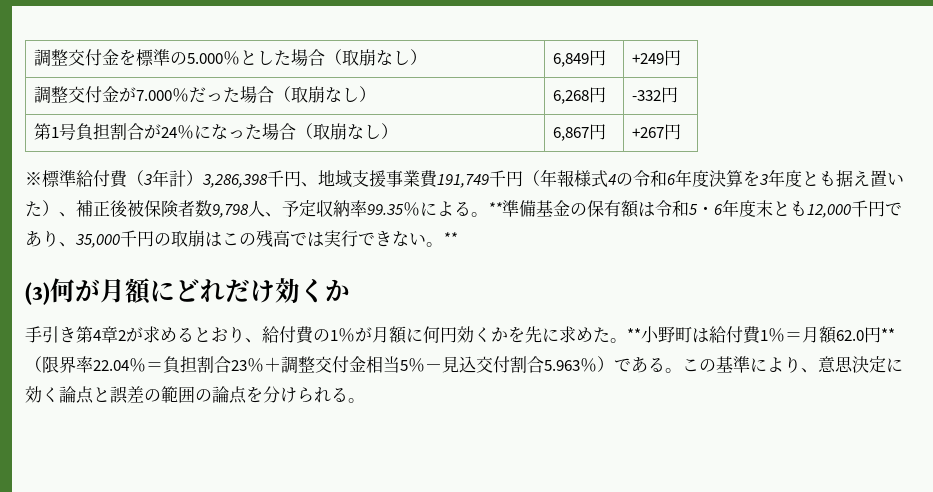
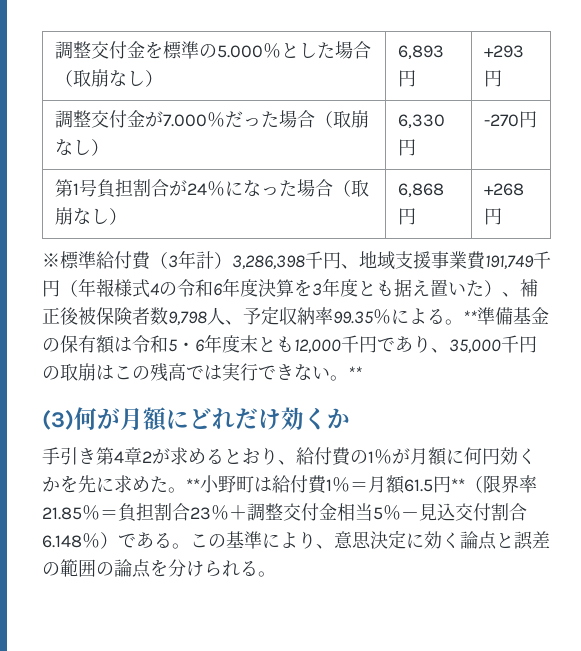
- 調整交付金を標準の5.000％とした場合（取崩なし） | 6,849円 | +249円
+ 調整交付金を標準の5.000％とした場合（取崩なし） | 6,893円 | +293円
- 調整交付金が7.000％だった場合（取崩なし） | 6,268円 | -332円
+ 調整交付金が7.000％だった場合（取崩なし） | 6,330円 | -270円
- 第1号負担割合が24％になった場合（取崩なし） | 6,867円 | +267円
+ 第1号負担割合が24％になった場合（取崩なし） | 6,868円 | +268円
- **小野町は給付費1％＝月額62.0円**（限界率22.04％＝負担割合23％＋調整交付金相当5％－見込交付割合5.963％）である。
+ **小野町は給付費1％＝月額61.5円**（限界率21.85％＝負担割合23％＋調整交付金相当5％－見込交付割合6.148％）である。

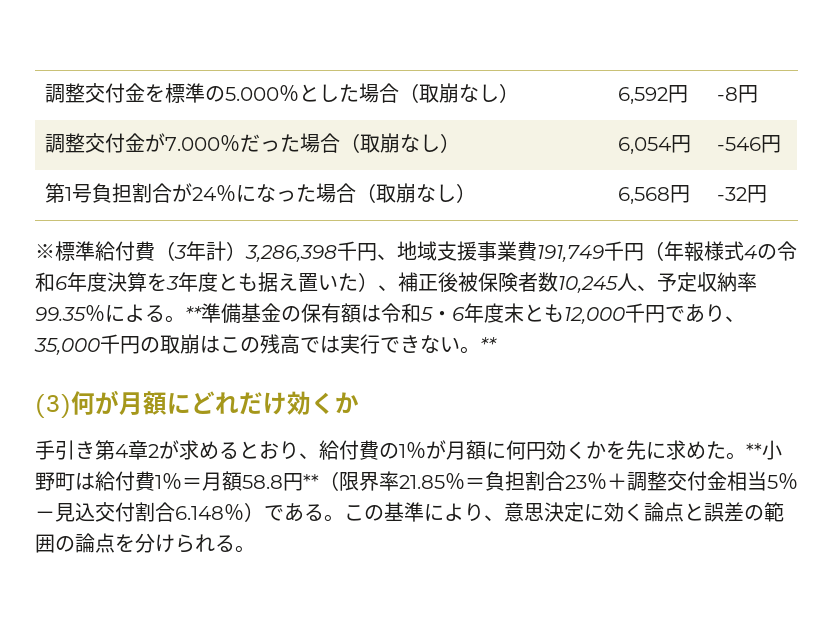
- 調整交付金を標準の5.000％とした場合（取崩なし） | 6,893円 | +293円
+ 調整交付金を標準の5.000％とした場合（取崩なし） | 6,592円 | -8円
- 調整交付金が7.000％だった場合（取崩なし） | 6,330円 | -270円
+ 調整交付金が7.000％だった場合（取崩なし） | 6,054円 | -546円
- 第1号負担割合が24％になった場合（取崩なし） | 6,868円 | +268円
+ 第1号負担割合が24％になった場合（取崩なし） | 6,568円 | -32円
- ※標準給付費（3年計）3,286,398千円、地域支援事業費191,749千円（年報様式4の令和6年度決算を3年度とも据え置いた）、補正後被保険者数9,798人、予定収納率99.35％による。
+ ※標準給付費（3年計）3,286,398千円、地域支援事業費191,749千円（年報様式4の令和6年度決算を3年度とも据え置いた）、補正後被保険者数10,245人、予定収納率99.35％による。
- **小野町は給付費1％＝月額61.5円**（限界率21.85％＝負担割合23％＋調整交付金相当5％－見込交付割合6.148％）である。
+ **小野町は給付費1％＝月額58.8円**（限界率21.85％＝負担割合23％＋調整交付金相当5％－見込交付割合6.148％）である。

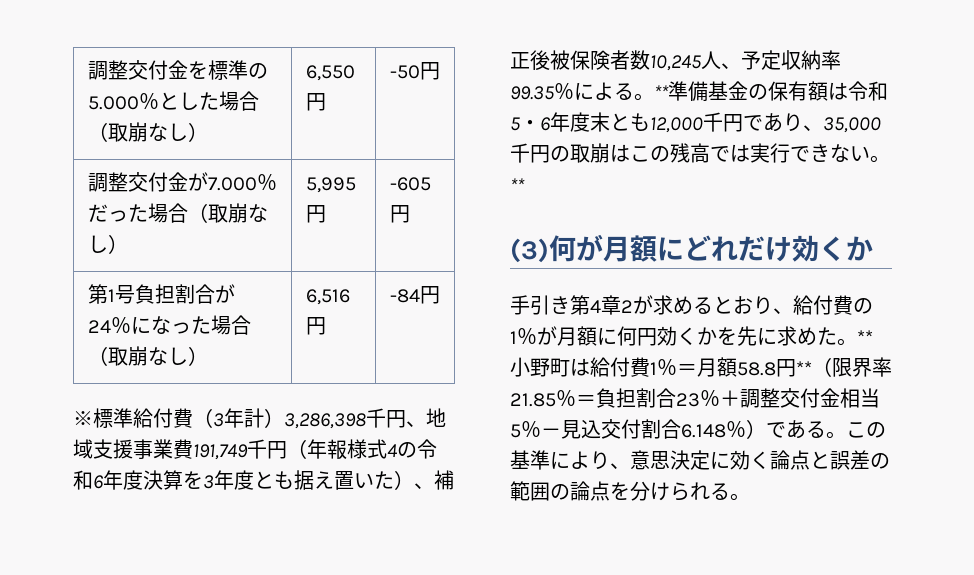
- 調整交付金を標準の5.000％とした場合（取崩なし） | 6,592円 | -8円
+ 調整交付金を標準の5.000％とした場合（取崩なし） | 6,550円 | -50円
- 調整交付金が7.000％だった場合（取崩なし） | 6,054円 | -546円
+ 調整交付金が7.000％だった場合（取崩なし） | 5,995円 | -605円
- 第1号負担割合が24％になった場合（取崩なし） | 6,568円 | -32円
+ 第1号負担割合が24％になった場合（取崩なし） | 6,516円 | -84円

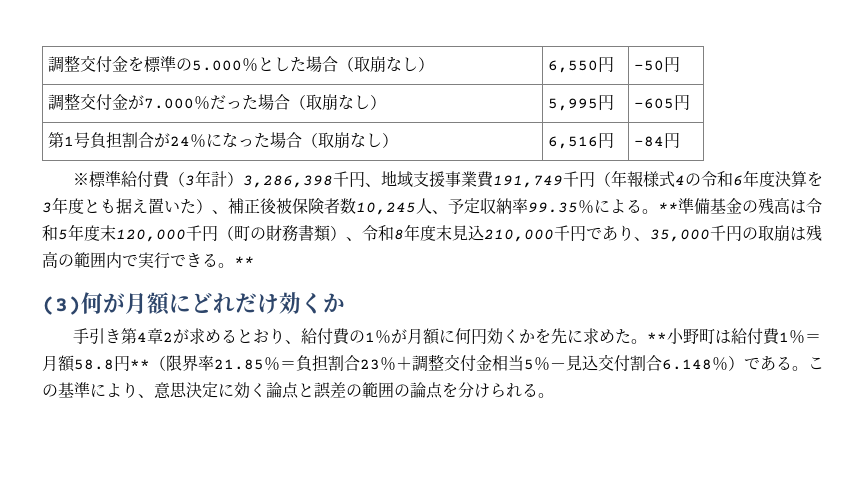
- **準備基金の保有額は令和5・6年度末とも12,000千円であり、35,000千円の取崩はこの残高では実行できない。
+ **準備基金の残高は令和5年度末120,000千円（町の財務書類）、令和8年度末見込210,000千円であり、35,000千円の取崩は残高の範囲内で実行できる。

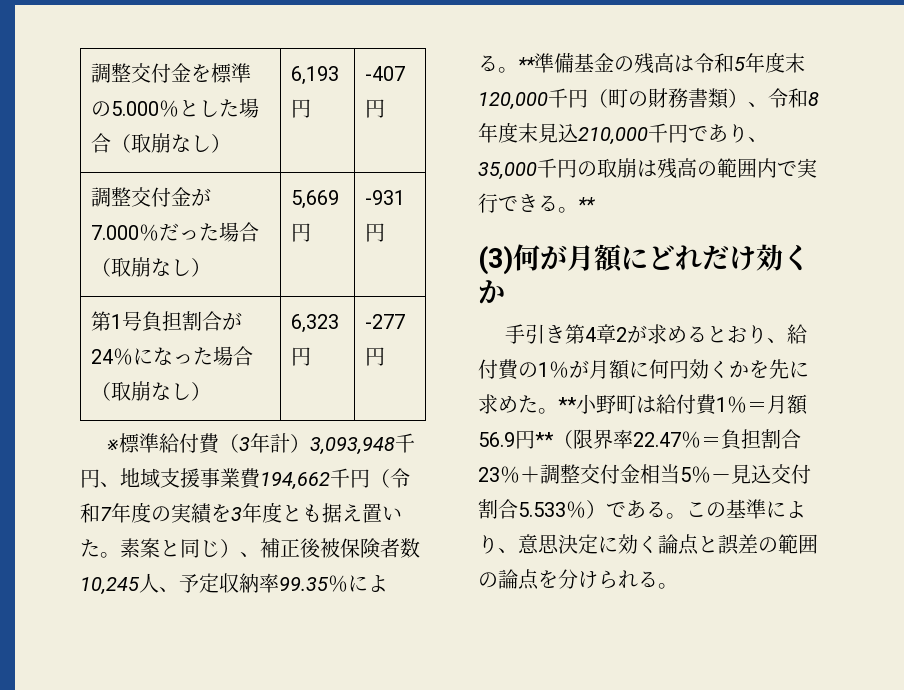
- 調整交付金を標準の5.000％とした場合（取崩なし） | 6,550円 | -50円
+ 調整交付金を標準の5.000％とした場合（取崩なし） | 6,193円 | -407円
- 調整交付金が7.000％だった場合（取崩なし） | 5,995円 | -605円
+ 調整交付金が7.000％だった場合（取崩なし） | 5,669円 | -931円
- 第1号負担割合が24％になった場合（取崩なし） | 6,516円 | -84円
+ 第1号負担割合が24％になった場合（取崩なし） | 6,323円 | -277円
- ※標準給付費（3年計）3,286,398千円、地域支援事業費191,749千円（年報様式4の令和6年度決算を3年度とも据え置いた）、補正後被保険者数10,245人、予定収納率99.35％による。
+ ※標準給付費（3年計）3,093,948千円、地域支援事業費194,662千円（令和7年度の実績を3年度とも据え置いた。素案と同じ）、補正後被保険者数10,245人、予定収納率99.35％による。
- **小野町は給付費1％＝月額58.8円**（限界率21.85％＝負担割合23％＋調整交付金相当5％－見込交付割合6.148％）である。
+ **小野町は給付費1％＝月額56.9円**（限界率22.47％＝負担割合23％＋調整交付金相当5％－見込交付割合5.533％）である。

